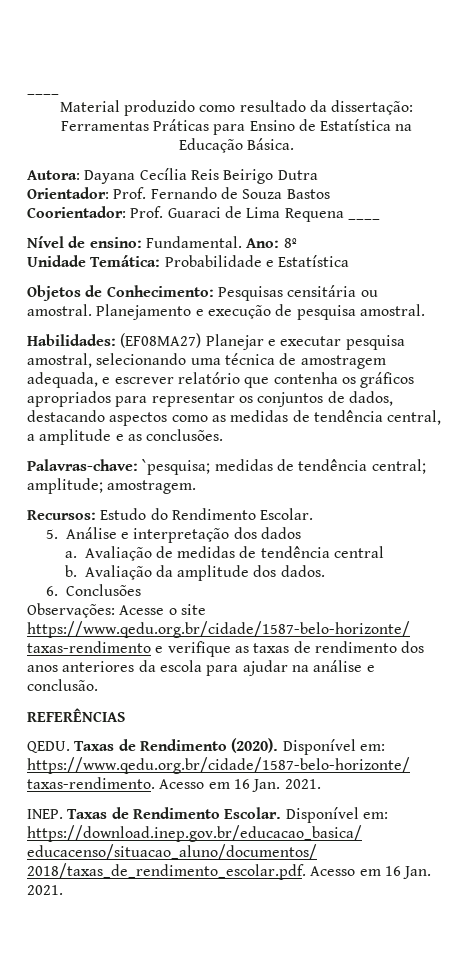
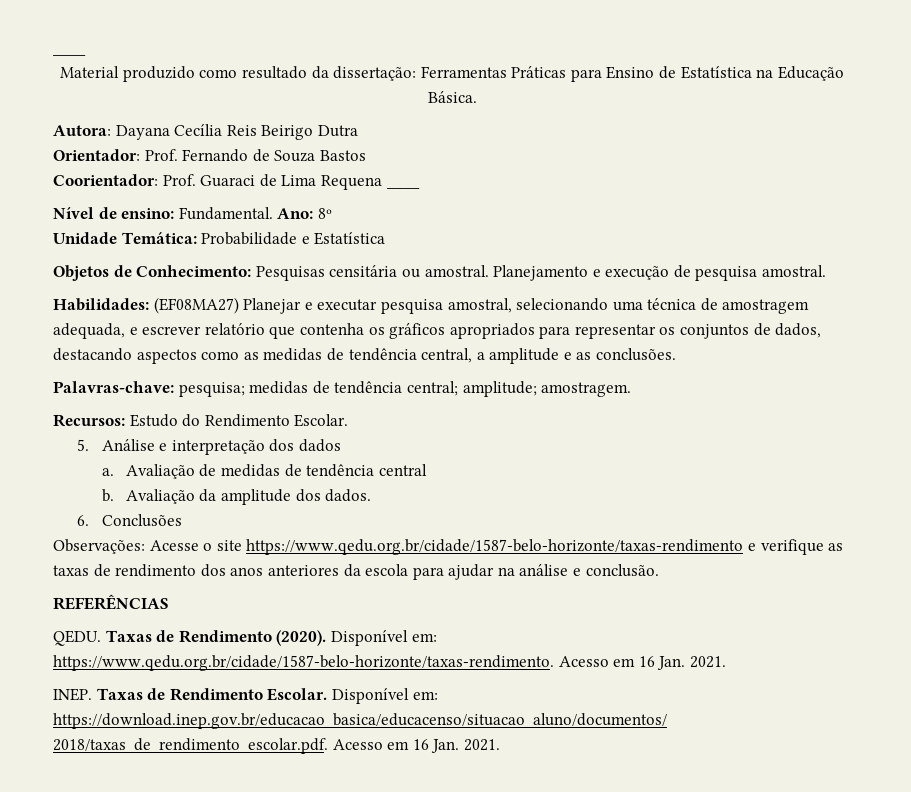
- Palavras-chave: `pesquisa; medidas de tendência central; amplitude; amostragem.
+ Palavras-chave: pesquisa; medidas de tendência central; amplitude; amostragem.

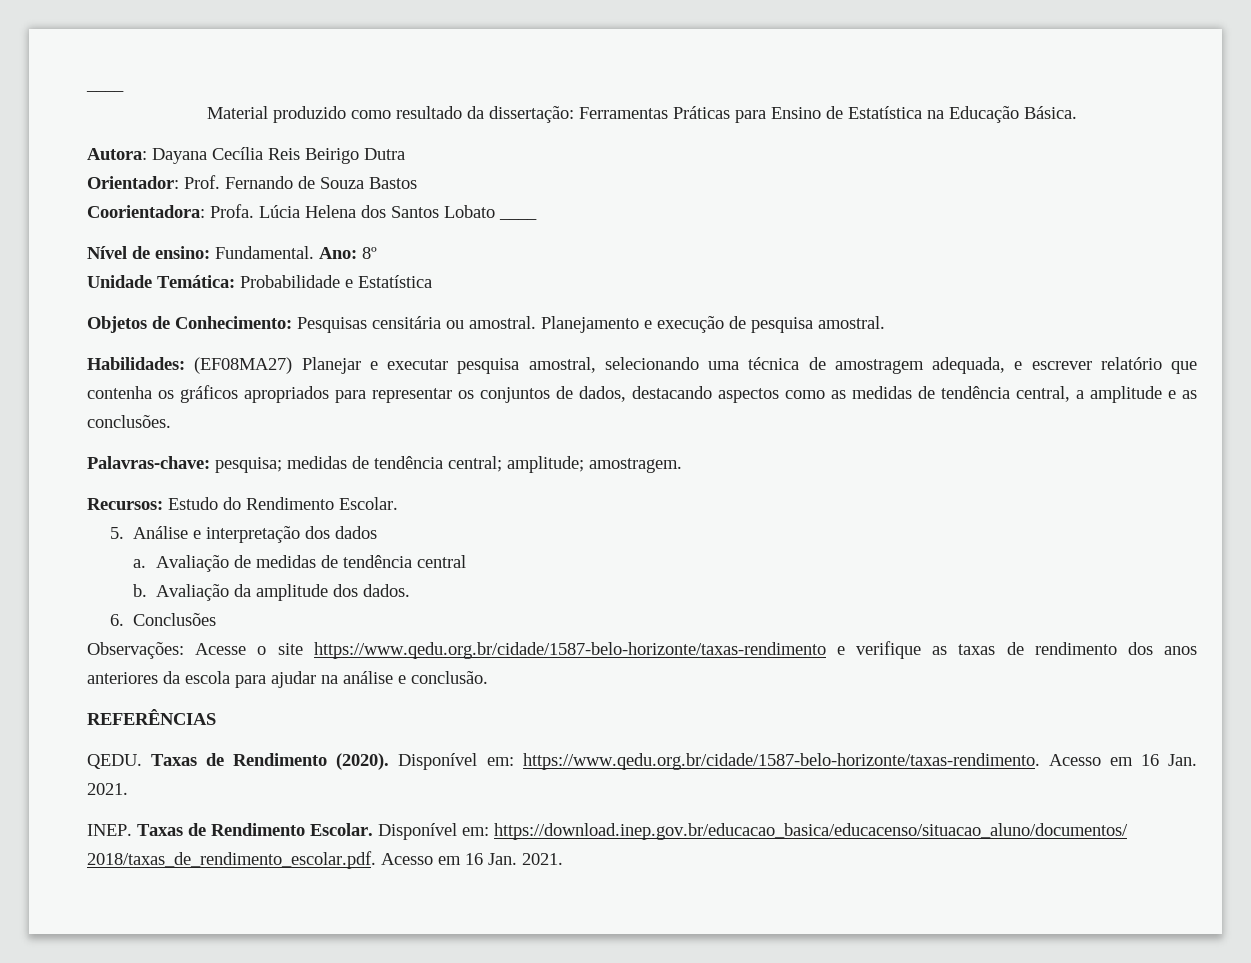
- Coorientador: Prof. Guaraci de Lima Requena ____
+ Coorientadora: Profa. Lúcia Helena dos Santos Lobato ____

